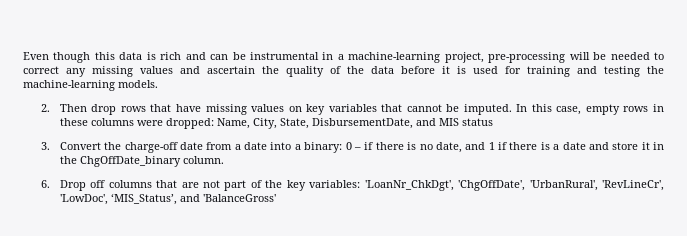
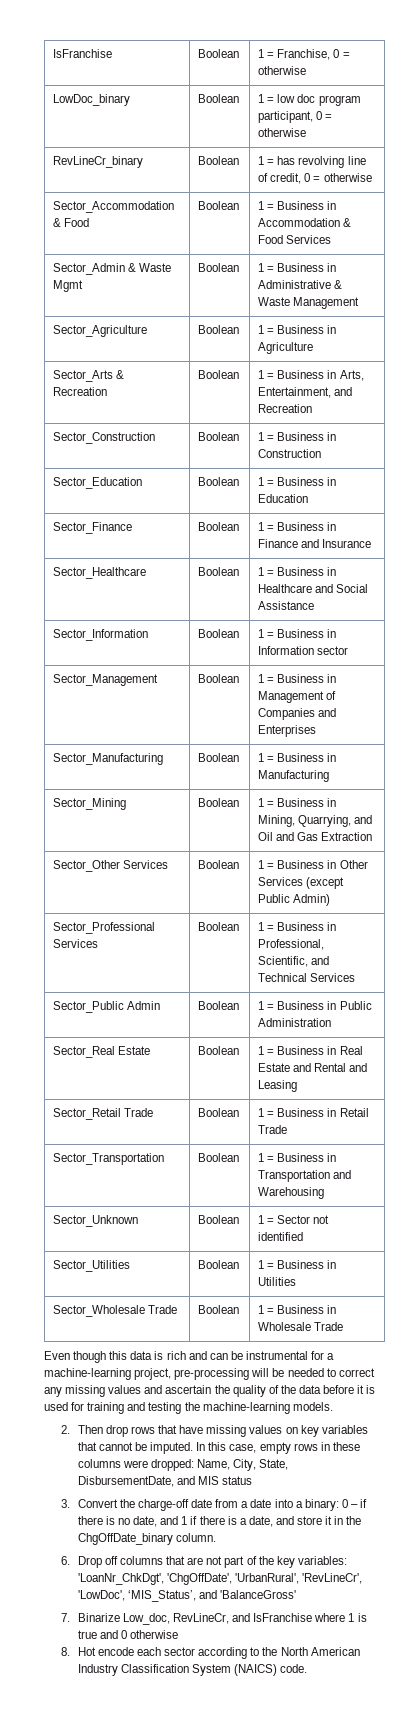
+ IsFranchise | Boolean | 1 = Franchise, 0 = otherwise
+ LowDoc_binary | Boolean | 1 = low doc program participant, 0 = otherwise
+ RevLineCr_binary | Boolean | 1 = has revolving line of credit, 0 = otherwise
+ Sector_Accommodation & Food | Boolean | 1 = Business in Accommodation & Food Services
+ Sector_Admin & Waste Mgmt | Boolean | 1 = Business in Administrative & Waste Management
+ Sector_Agriculture | Boolean | 1 = Business in Agriculture
+ Sector_Arts & Recreation | Boolean | 1 = Business in Arts, Entertainment, and Recreation
+ Sector_Construction | Boolean | 1 = Business in Construction
+ Sector_Education | Boolean | 1 = Business in Education
+ Sector_Finance | Boolean | 1 = Business in Finance and Insurance
+ Sector_Healthcare | Boolean | 1 = Business in Healthcare and Social Assistance
+ Sector_Information | Boolean | 1 = Business in Information sector
+ Sector_Management | Boolean | 1 = Business in Management of Companies and Enterprises
+ Sector_Manufacturing | Boolean | 1 = Business in Manufacturing
+ Sector_Mining | Boolean | 1 = Business in Mining, Quarrying, and Oil and Gas Extraction
+ Sector_Other Services | Boolean | 1 = Business in Other Services (except Public Admin)
+ Sector_Professional Services | Boolean | 1 = Business in Professional, Scientific, and Technical Services
+ Sector_Public Admin | Boolean | 1 = Business in Public Administration
+ Sector_Real Estate | Boolean | 1 = Business in Real Estate and Rental and Leasing
+ Sector_Retail Trade | Boolean | 1 = Business in Retail Trade
+ Sector_Transportation | Boolean | 1 = Business in Transportation and Warehousing
+ Sector_Unknown | Boolean | 1 = Sector not identified
+ Sector_Utilities | Boolean | 1 = Business in Utilities
+ Sector_Wholesale Trade | Boolean | 1 = Business in Wholesale Trade
- Even though this data is rich and can be instrumental in a machine-learning project, pre-processing will be needed to correct any missing values and ascertain the quality of the data before it is used for training and testing the machine-learning models.
+ Even though this data is rich and can be instrumental for a machine-learning project, pre-processing will be needed to correct any missing values and ascertain the quality of the data before it is used for training and testing the machine-learning models.
- 3. Convert the charge-off date from a date into a binary: 0 – if there is no date, and 1 if there is a date and store it in the ChgOffDate_binary column.
+ 3. Convert the charge-off date from a date into a binary: 0 – if there is no date, and 1 if there is a date, and store it in the ChgOffDate_binary column.
+ 7. Binarize Low_doc, RevLineCr, and IsFranchise where 1 is true and 0 otherwise
+ 8. Hot encode each sector according to the North American Industry Classification System (NAICS) code.

